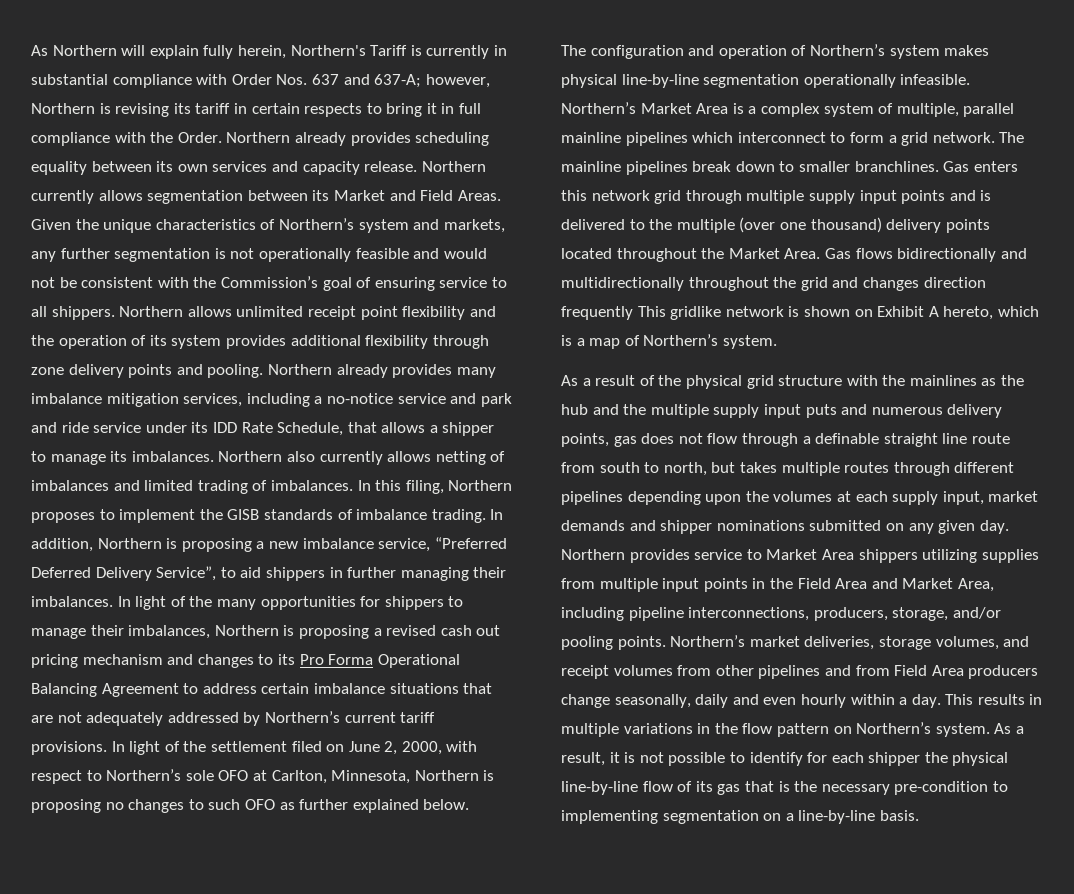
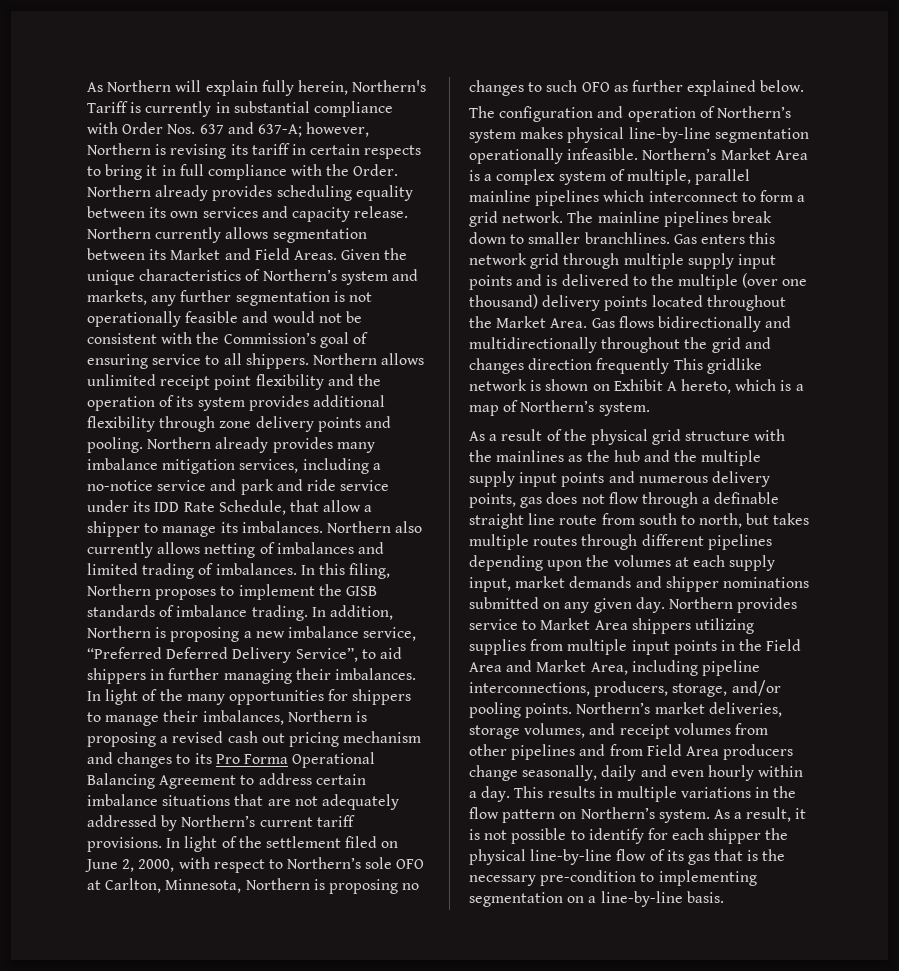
- Northern already provides many imbalance mitigation services, including a no-notice service and park and ride service under its IDD Rate Schedule, that allows a shipper to manage its imbalances.
+ Northern already provides many imbalance mitigation services, including a no-notice service and park and ride service under its IDD Rate Schedule, that allow a shipper to manage its imbalances.
- As a result of the physical grid structure with the mainlines as the hub and the multiple supply input puts and numerous delivery points, gas does not flow through a definable straight line route from south to north, but takes multiple routes through different pipelines depending upon the volumes at each supply input, market demands and shipper nominations submitted on any given day.
+ As a result of the physical grid structure with the mainlines as the hub and the multiple supply input points and numerous delivery points, gas does not flow through a definable straight line route from south to north, but takes multiple routes through different pipelines depending upon the volumes at each supply input, market demands and shipper nominations submitted on any given day.

